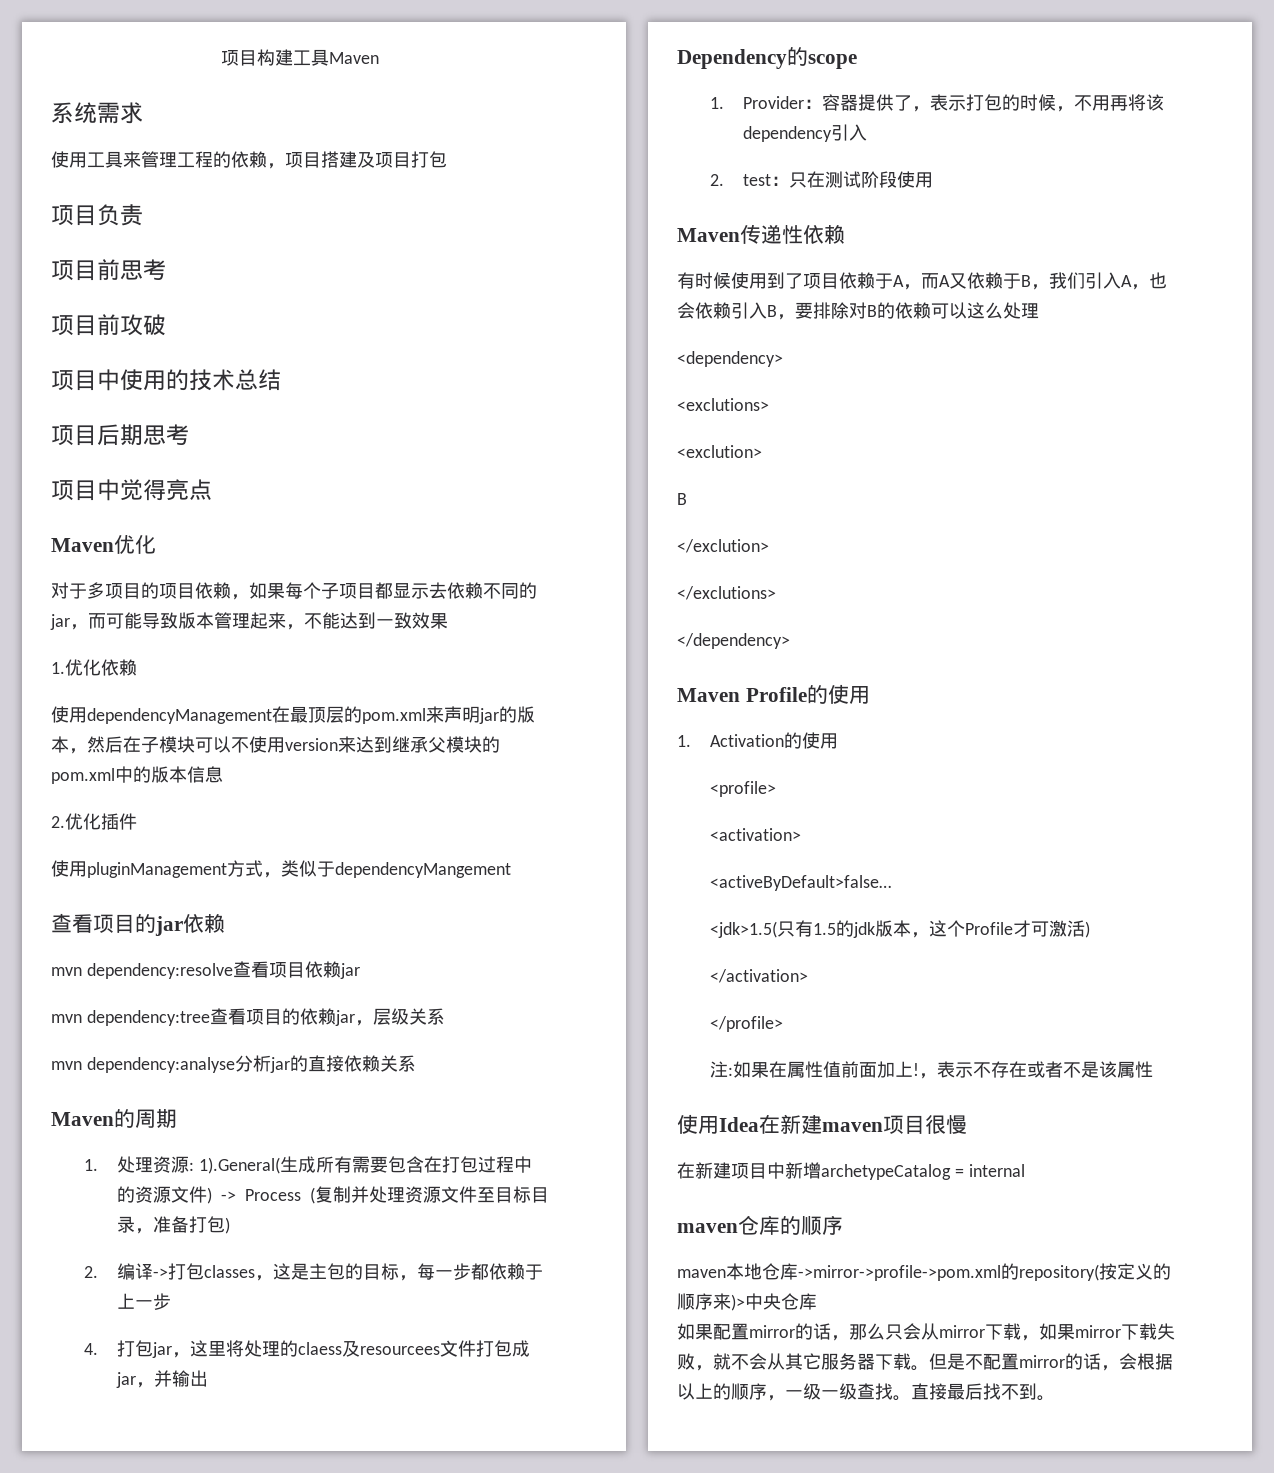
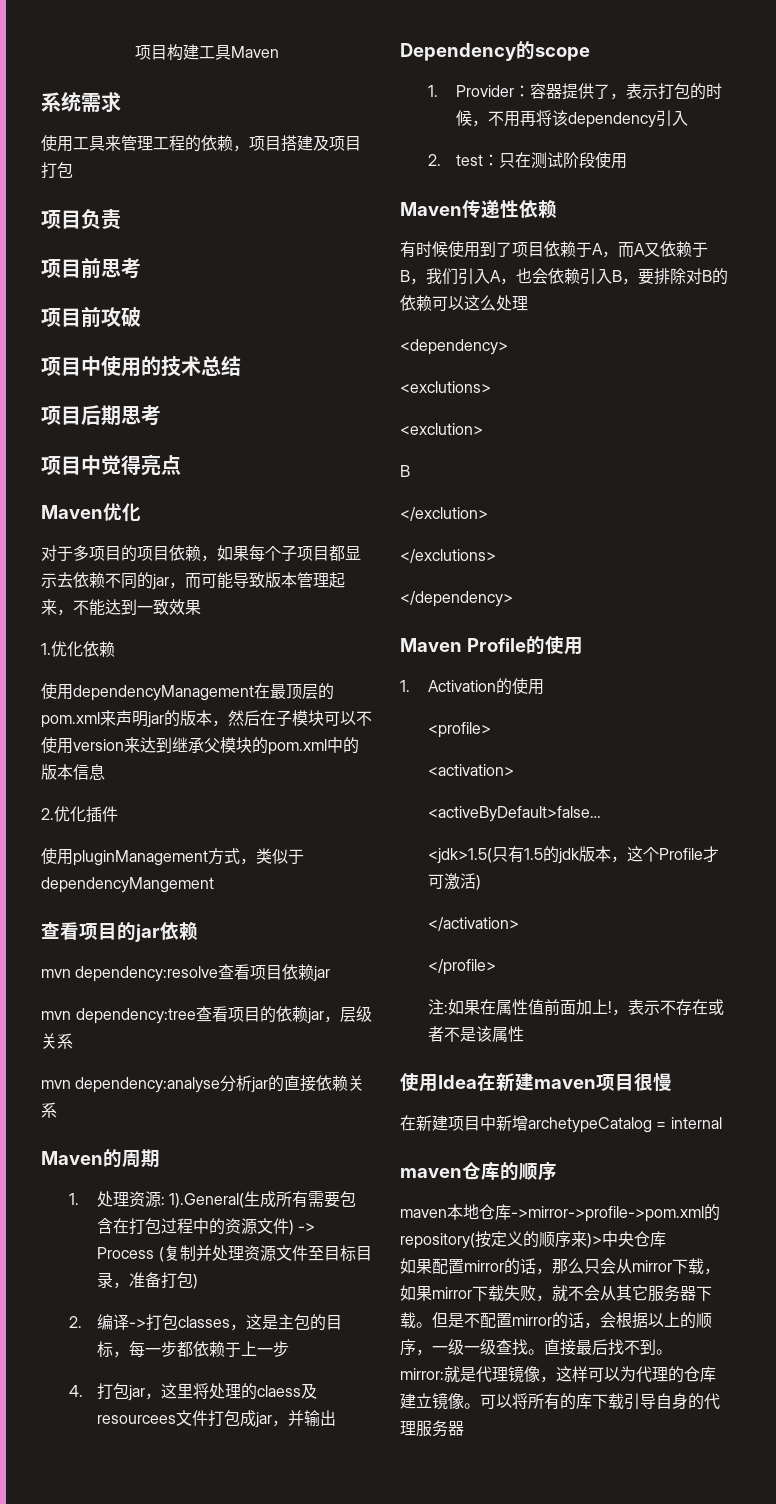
+ mirror:就是代理镜像，这样可以为代理的仓库建立镜像。可以将所有的库下载引导自身的代理服务器

